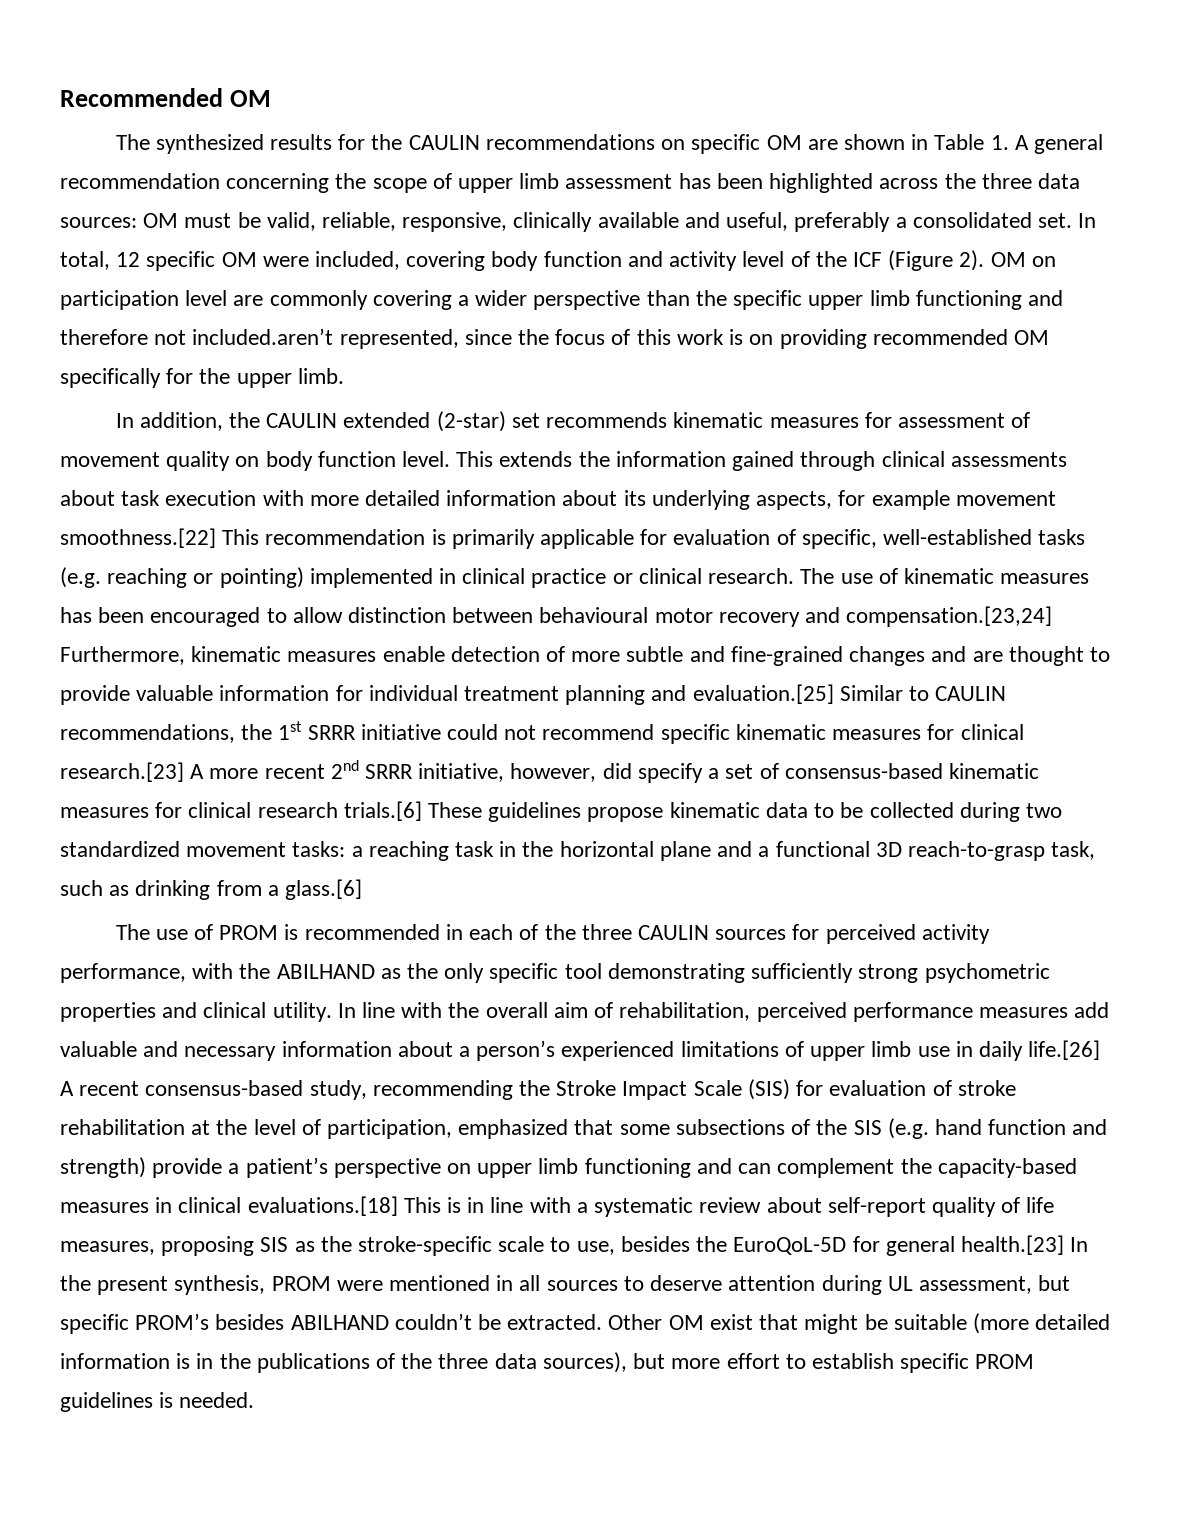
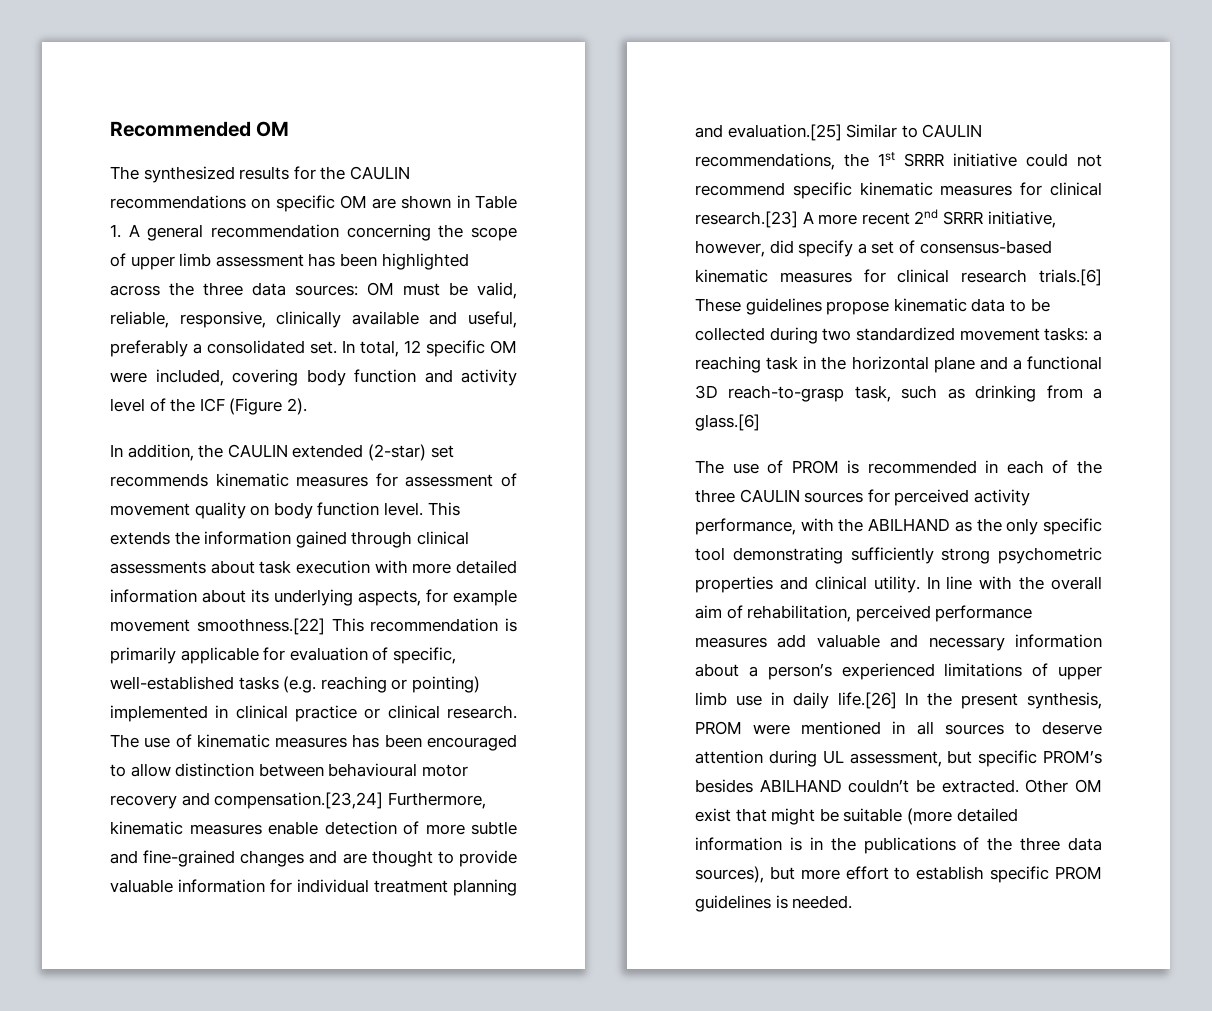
- OM on participation level are commonly covering a wider perspective than the specific upper limb functioning and therefore not included.aren’t represented, since the focus of this work is on providing recommended OM specifically for the upper limb.
- In line with the overall aim of rehabilitation, perceived performance measures add valuable and necessary information about a person’s experienced limitations of upper limb use in daily life.[26] A recent consensus-based study, recommending the Stroke Impact Scale (SIS) for evaluation of stroke rehabilitation at the level of participation, emphasized that some subsections of the SIS (e.g. hand function and strength) provide a patient’s perspective on upper limb functioning and can complement the capacity-based measures in clinical evaluations.[18] This is in line with a systematic review about self-report quality of life measures, proposing SIS as the stroke-specific scale to use, besides the EuroQoL-5D for general health.[23] In the present synthesis, PROM were mentioned in all sources to deserve attention during UL assessment, but specific PROM’s besides ABILHAND couldn’t be extracted.
+ In line with the overall aim of rehabilitation, perceived performance measures add valuable and necessary information about a person’s experienced limitations of upper limb use in daily life.[26] In the present synthesis, PROM were mentioned in all sources to deserve attention during UL assessment, but specific PROM’s besides ABILHAND couldn’t be extracted.

